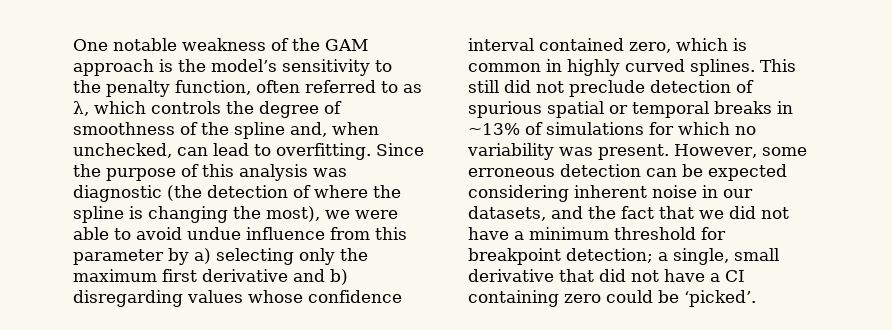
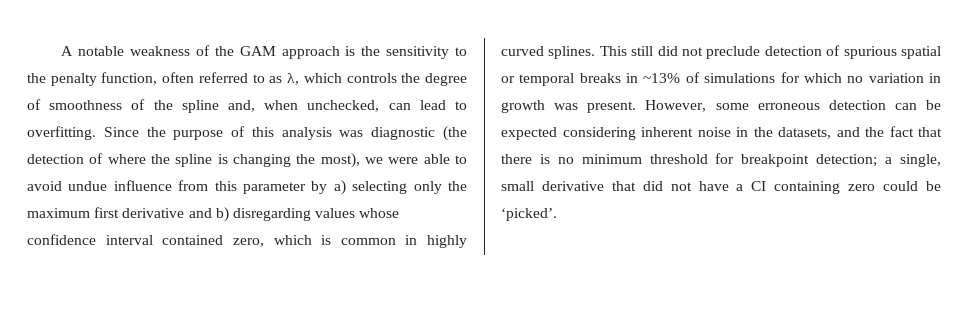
- One notable weakness of the GAM approach is the model’s sensitivity to the penalty function, often referred to as λ, which controls the degree of smoothness of the spline and, when unchecked, can lead to overfitting.
+ A notable weakness of the GAM approach is the sensitivity to the penalty function, often referred to as λ, which controls the degree of smoothness of the spline and, when unchecked, can lead to overfitting.
- This still did not preclude detection of spurious spatial or temporal breaks in ~13% of simulations for which no variability was present.
+ This still did not preclude detection of spurious spatial or temporal breaks in ~13% of simulations for which no variation in growth was present.
- However, some erroneous detection can be expected considering inherent noise in our datasets, and the fact that we did not have a minimum threshold for breakpoint detection; a single, small derivative that did not have a CI containing zero could be ‘picked’.
+ However, some erroneous detection can be expected considering inherent noise in the datasets, and the fact that there is no minimum threshold for breakpoint detection; a single, small derivative that did not have a CI containing zero could be ‘picked’.

